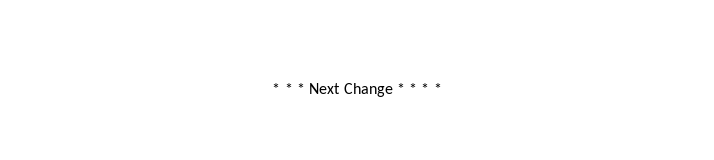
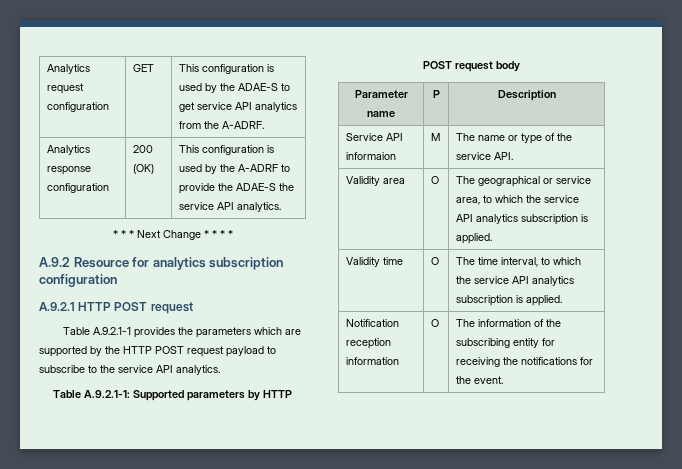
+ Analytics request configuration | GET | This configuration is used by the ADAE-S to get service API analytics from the A-ADRF.
+ Analytics response configuration | 200 (OK) | This configuration is used by the A-ADRF to provide the ADAE-S the service API analytics.
+ A.9.2 Resource for analytics subscription configuration
+ A.9.2.1 HTTP POST request
+ Table A.9.2.1-1 provides the parameters which are supported by the HTTP POST request payload to subscribe to the service API analytics.
+ Table A.9.2.1-1: Supported parameters by HTTP POST request body
+ Parameter name | P | Description
+ Service API informaion | M | The name or type of the service API.
+ Validity area | O | The geographical or service area, to which the service API analytics subscription is applied.
+ Validity time | O | The time interval, to which the service API analytics subscription is applied.
+ Notification reception information | O | The information of the subscribing entity for receiving the notifications for the event.

